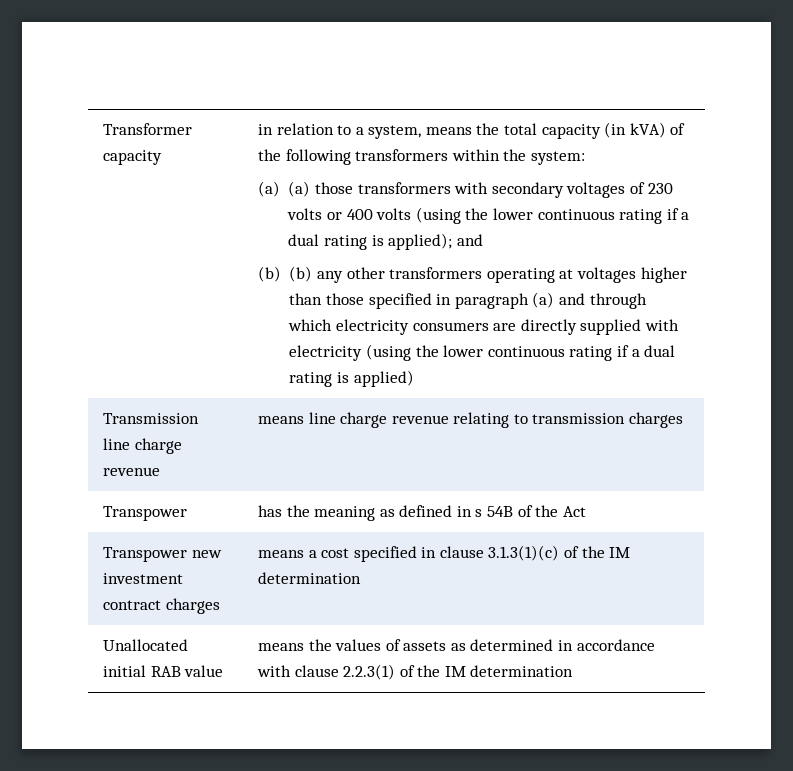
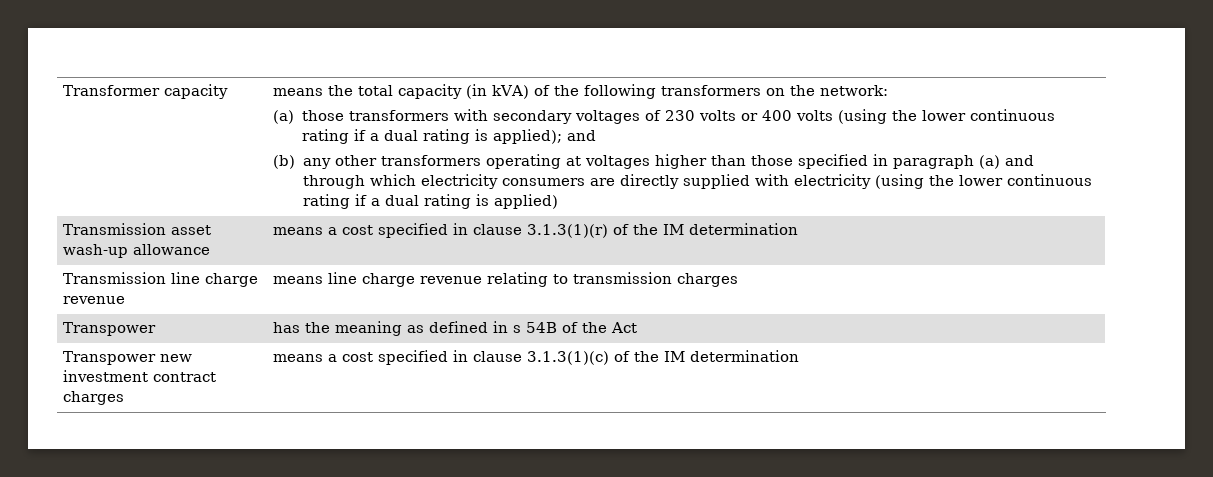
- in relation to a system, means the total capacity (in kVA) of the following transformers within the system:
- (a) (a) those transformers with secondary voltages of 230 volts or 400 volts (using the lower continuous rating if a dual rating is applied); and
+ means the total capacity (in kVA) of the following transformers on the network:
+ (a) those transformers with secondary voltages of 230 volts or 400 volts (using the lower continuous rating if a dual rating is applied); and
- (b) (b) any other transformers operating at voltages higher than those specified in paragraph (a) and through which electricity consumers are directly supplied with electricity (using the lower continuous rating if a dual rating is applied)
+ (b) any other transformers operating at voltages higher than those specified in paragraph (a) and through which electricity consumers are directly supplied with electricity (using the lower continuous rating if a dual rating is applied)
+ Transmission asset wash-up allowance | means a cost specified in clause 3.1.3(1)(r) of the IM determination
- Unallocated initial RAB value | means the values of assets as determined in accordance with clause 2.2.3(1) of the IM determination

